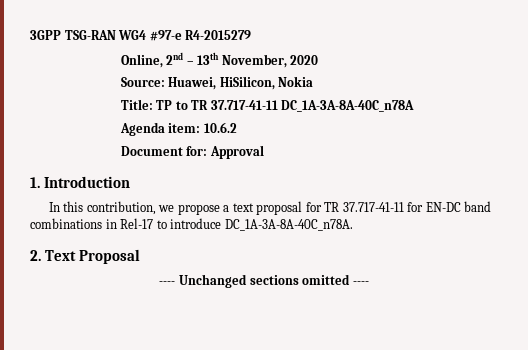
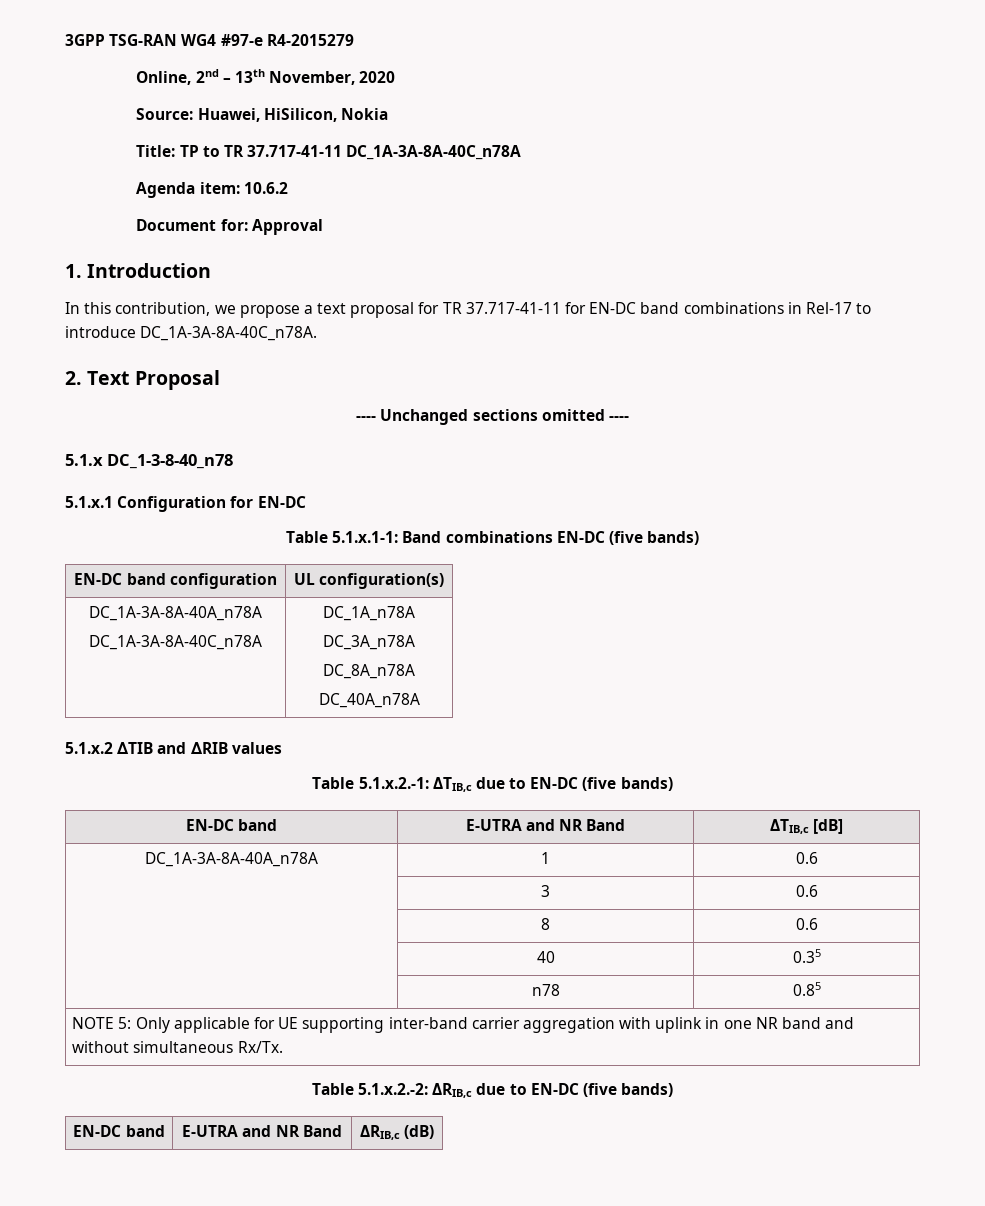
+ 5.1.x DC_1-3-8-40_n78
+ 5.1.x.1 Configuration for EN-DC
+ Table 5.1.x.1-1: Band combinations EN-DC (five bands)
+ EN-DC band configuration | UL configuration(s)
+ DC_1A-3A-8A-40A_n78A
+ DC_1A-3A-8A-40C_n78A | DC_1A_n78A
+ DC_3A_n78A
+ DC_8A_n78A
+ DC_40A_n78A
+ 5.1.x.2 ∆TIB and ∆RIB values
+ Table 5.1.x.2.-1: ΔTIB,c due to EN-DC (five bands)
+ EN-DC band | E-UTRA and NR Band | ΔTIB,c [dB]
+ DC_1A-3A-8A-40A_n78A | 1 | 0.6
+ | 3 | 0.6
+ | 8 | 0.6
+ | 40 | 0.35
+ | n78 | 0.85
+ NOTE 5: Only applicable for UE supporting inter-band carrier aggregation with uplink in one NR band and without simultaneous Rx/Tx.
+ Table 5.1.x.2.-2: ΔRIB,c due to EN-DC (five bands)
+ EN-DC band | E-UTRA and NR Band | ΔRIB,c (dB)

